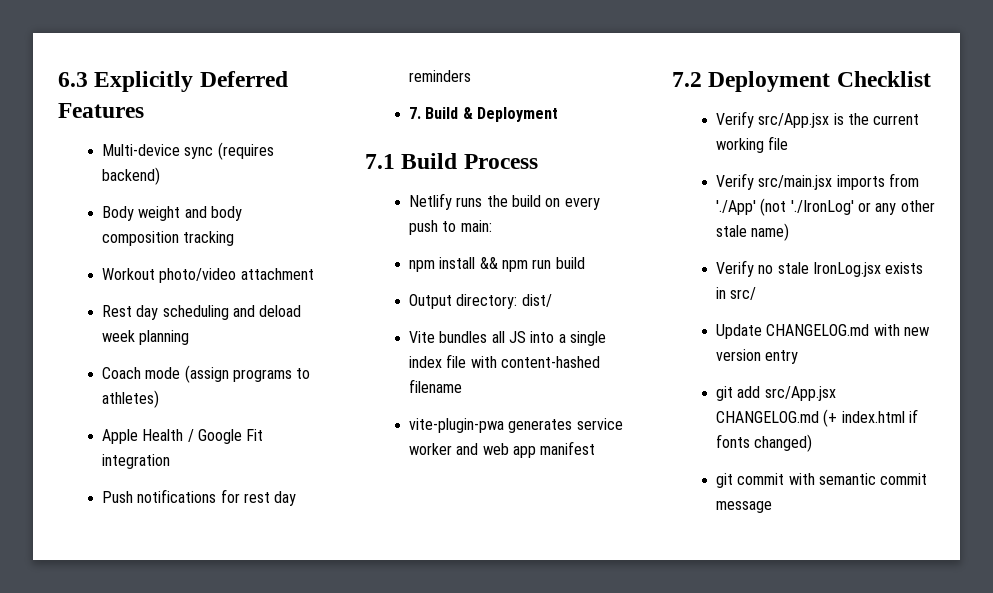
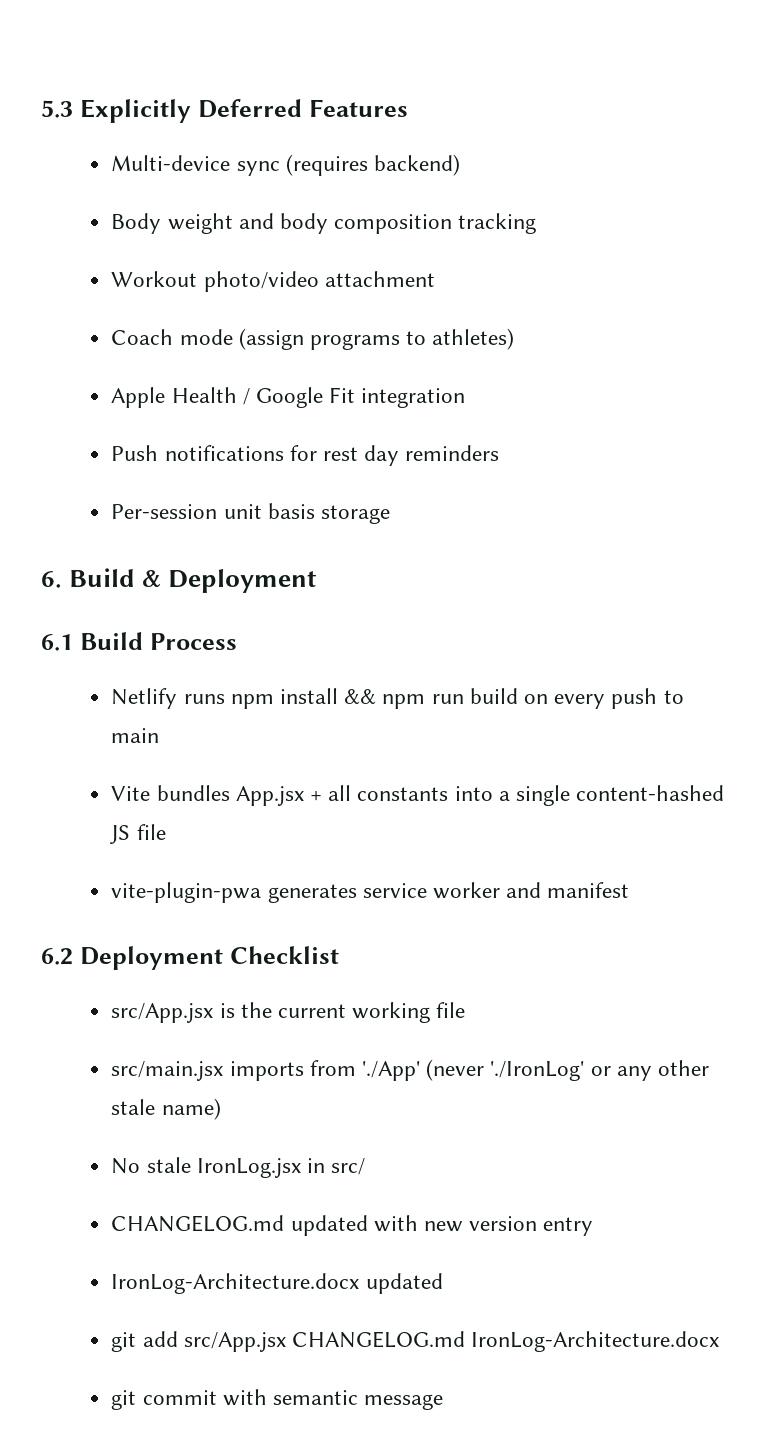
- 6.3 Explicitly Deferred Features
+ 5.3 Explicitly Deferred Features
- Rest day scheduling and deload week planning
- 7. Build & Deployment
+ Per-session unit basis storage
+ 6. Build & Deployment
- 7.1 Build Process
+ 6.1 Build Process
- Netlify runs the build on every push to main:
- npm install && npm run build
- Output directory: dist/
- Vite bundles all JS into a single index file with content-hashed filename
+ Netlify runs npm install && npm run build on every push to main
+ Vite bundles App.jsx + all constants into a single content-hashed JS file
- vite-plugin-pwa generates service worker and web app manifest
+ vite-plugin-pwa generates service worker and manifest
- 7.2 Deployment Checklist
+ 6.2 Deployment Checklist
- Verify src/App.jsx is the current working file
+ src/App.jsx is the current working file
- Verify src/main.jsx imports from './App' (not './IronLog' or any other stale name)
+ src/main.jsx imports from './App' (never './IronLog' or any other stale name)
- Verify no stale IronLog.jsx exists in src/
+ No stale IronLog.jsx in src/
- Update CHANGELOG.md with new version entry
+ CHANGELOG.md updated with new version entry
+ IronLog-Architecture.docx updated
- git add src/App.jsx CHANGELOG.md (+ index.html if fonts changed)
+ git add src/App.jsx CHANGELOG.md IronLog-Architecture.docx
- git commit with semantic commit message
+ git commit with semantic message

